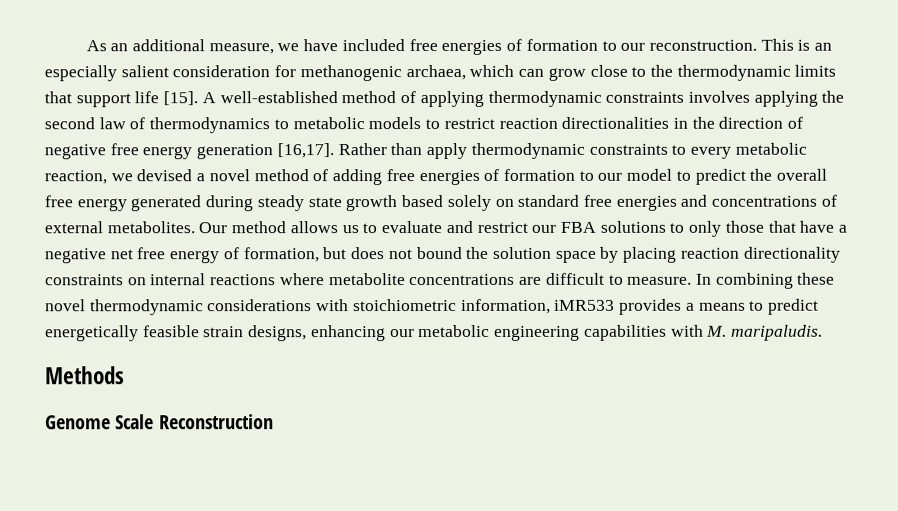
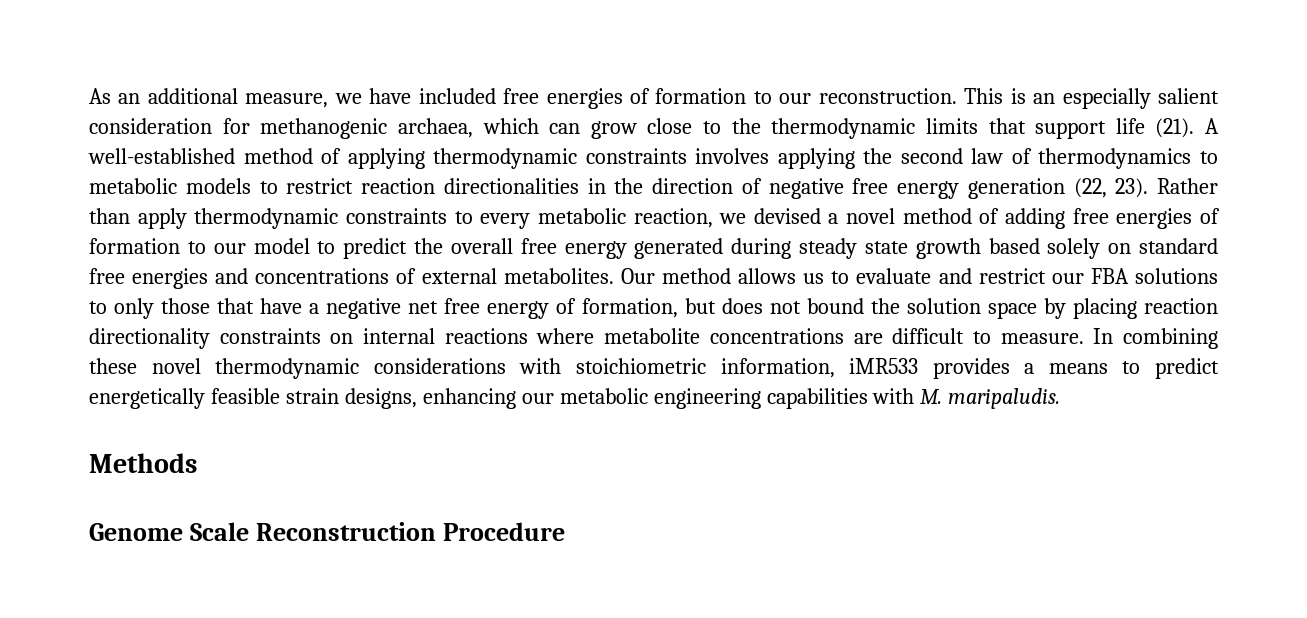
- This is an especially salient consideration for methanogenic archaea, which can grow close to the thermodynamic limits that support life [15].
+ This is an especially salient consideration for methanogenic archaea, which can grow close to the thermodynamic limits that support life (21).
- A well-established method of applying thermodynamic constraints involves applying the second law of thermodynamics to metabolic models to restrict reaction directionalities in the direction of negative free energy generation [16,17].
+ A well-established method of applying thermodynamic constraints involves applying the second law of thermodynamics to metabolic models to restrict reaction directionalities in the direction of negative free energy generation (22, 23).
- Genome Scale Reconstruction
+ Genome Scale Reconstruction Procedure

